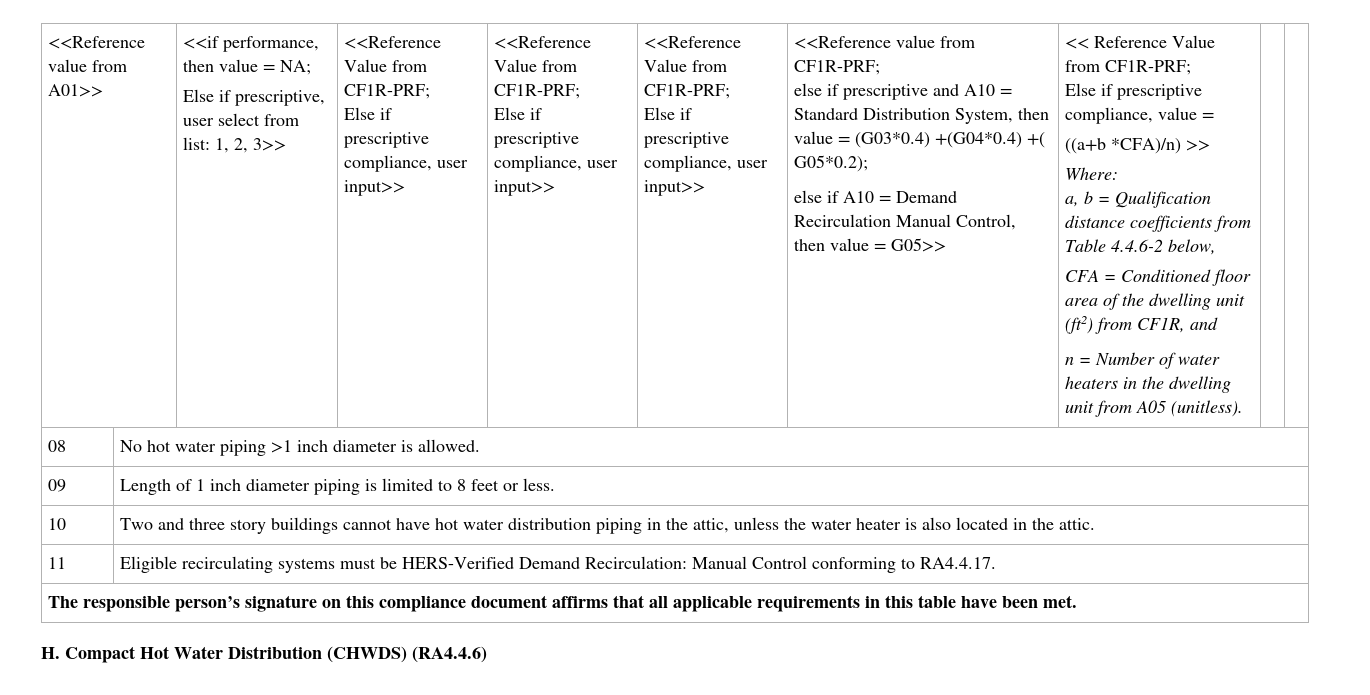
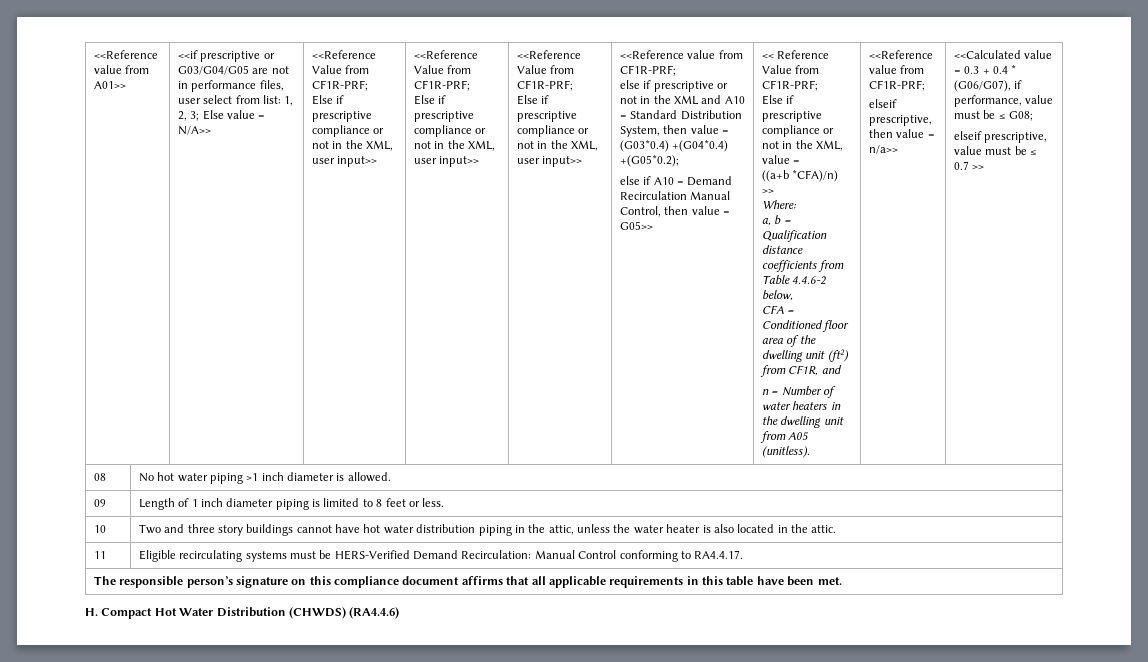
- <<if performance, then value = NA;
- Else if prescriptive, user select from list: 1, 2, 3>> | <<Reference Value from CF1R-PRF;
- Else if prescriptive compliance, user input>> | <<Reference Value from CF1R-PRF;
- Else if prescriptive compliance, user input>> | <<Reference Value from CF1R-PRF;
- Else if prescriptive compliance, user input>>
+ <<if prescriptive or G03/G04/G05 are not in performance files, user select from list: 1, 2, 3; Else value = N/A>> | <<Reference Value from CF1R-PRF;
+ Else if prescriptive compliance or not in the XML, user input>> | <<Reference Value from CF1R-PRF;
+ Else if prescriptive compliance or not in the XML, user input>> | <<Reference Value from CF1R-PRF;
+ Else if prescriptive compliance or not in the XML, user input>>
- else if prescriptive and A10 = Standard Distribution System, then value = (G03*0.4) +(G04*0.4) +( G05*0.2);
+ else if prescriptive or not in the XML and A10 = Standard Distribution System, then value = (G03*0.4) +(G04*0.4) +(G05*0.2);
- Else if prescriptive compliance, value =
+ Else if prescriptive compliance or not in the XML, value =
- n = Number of water heaters in the dwelling unit from A05 (unitless).
+ n = Number of water heaters in the dwelling unit from A05 (unitless). | <<Reference value from CF1R-PRF;
+ elseif prescriptive, then value = n/a>> | <<Calculated value = 0.3 + 0.4 * (G06/G07), if performance, value must be ≤ G08;
+ elseif prescriptive, value must be ≤ 0.7 >>

